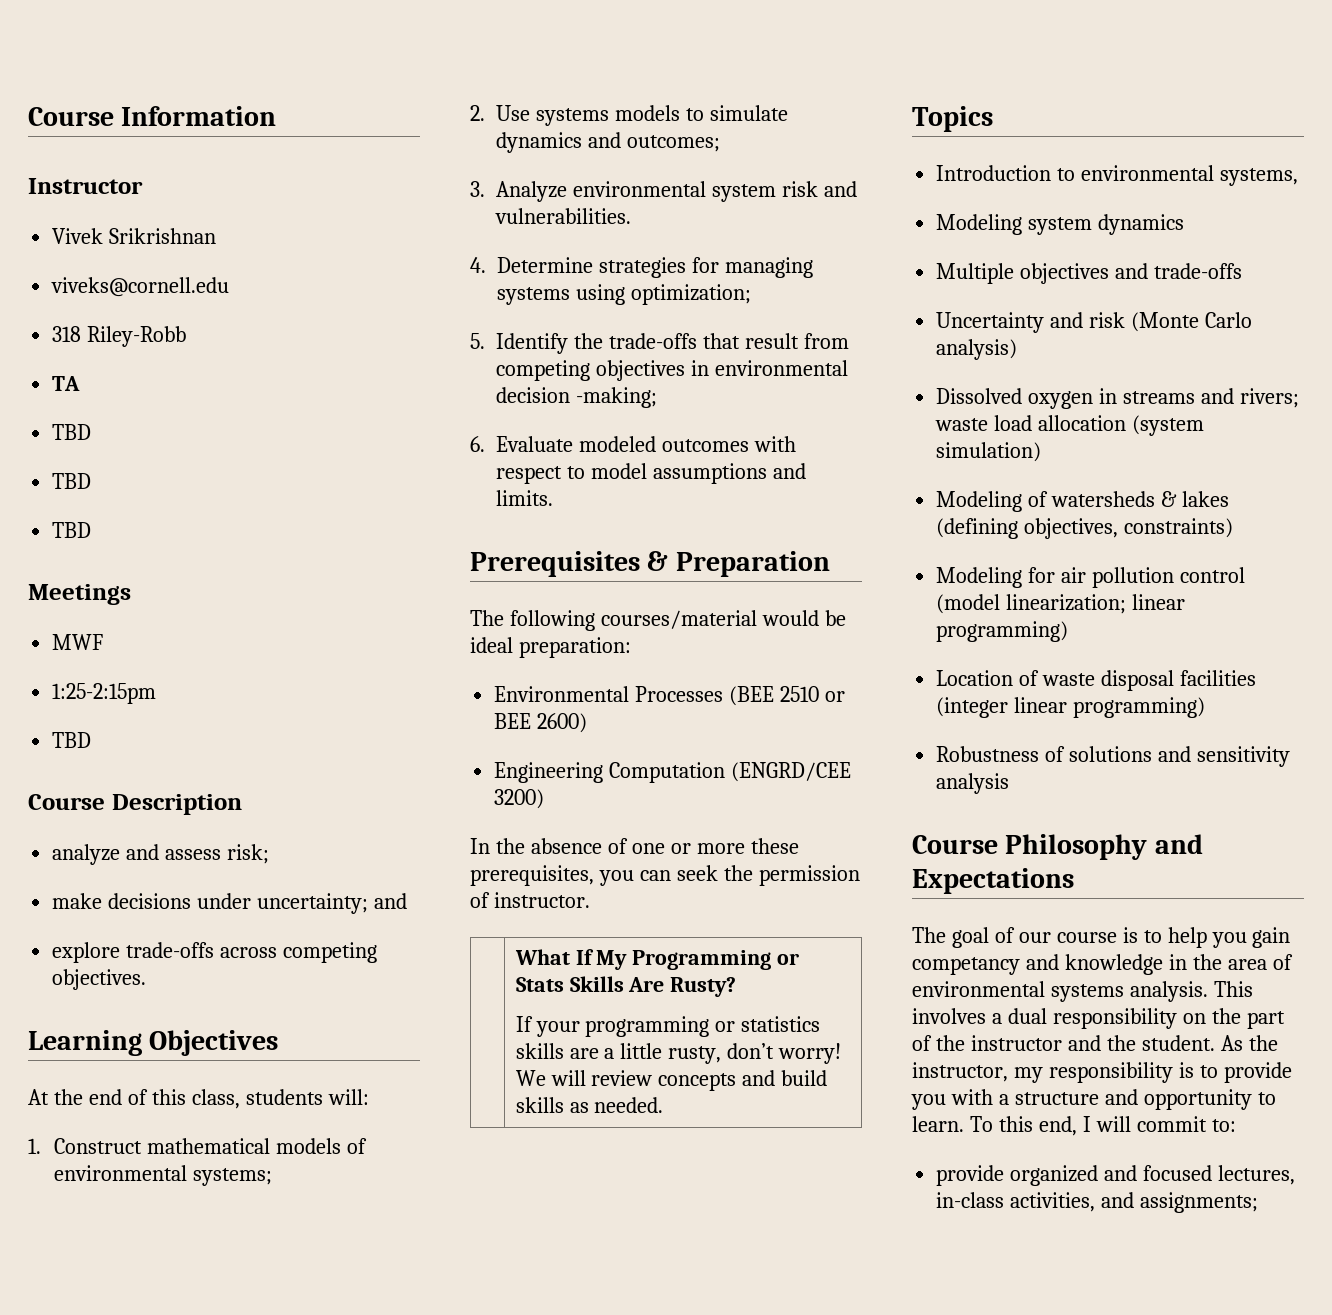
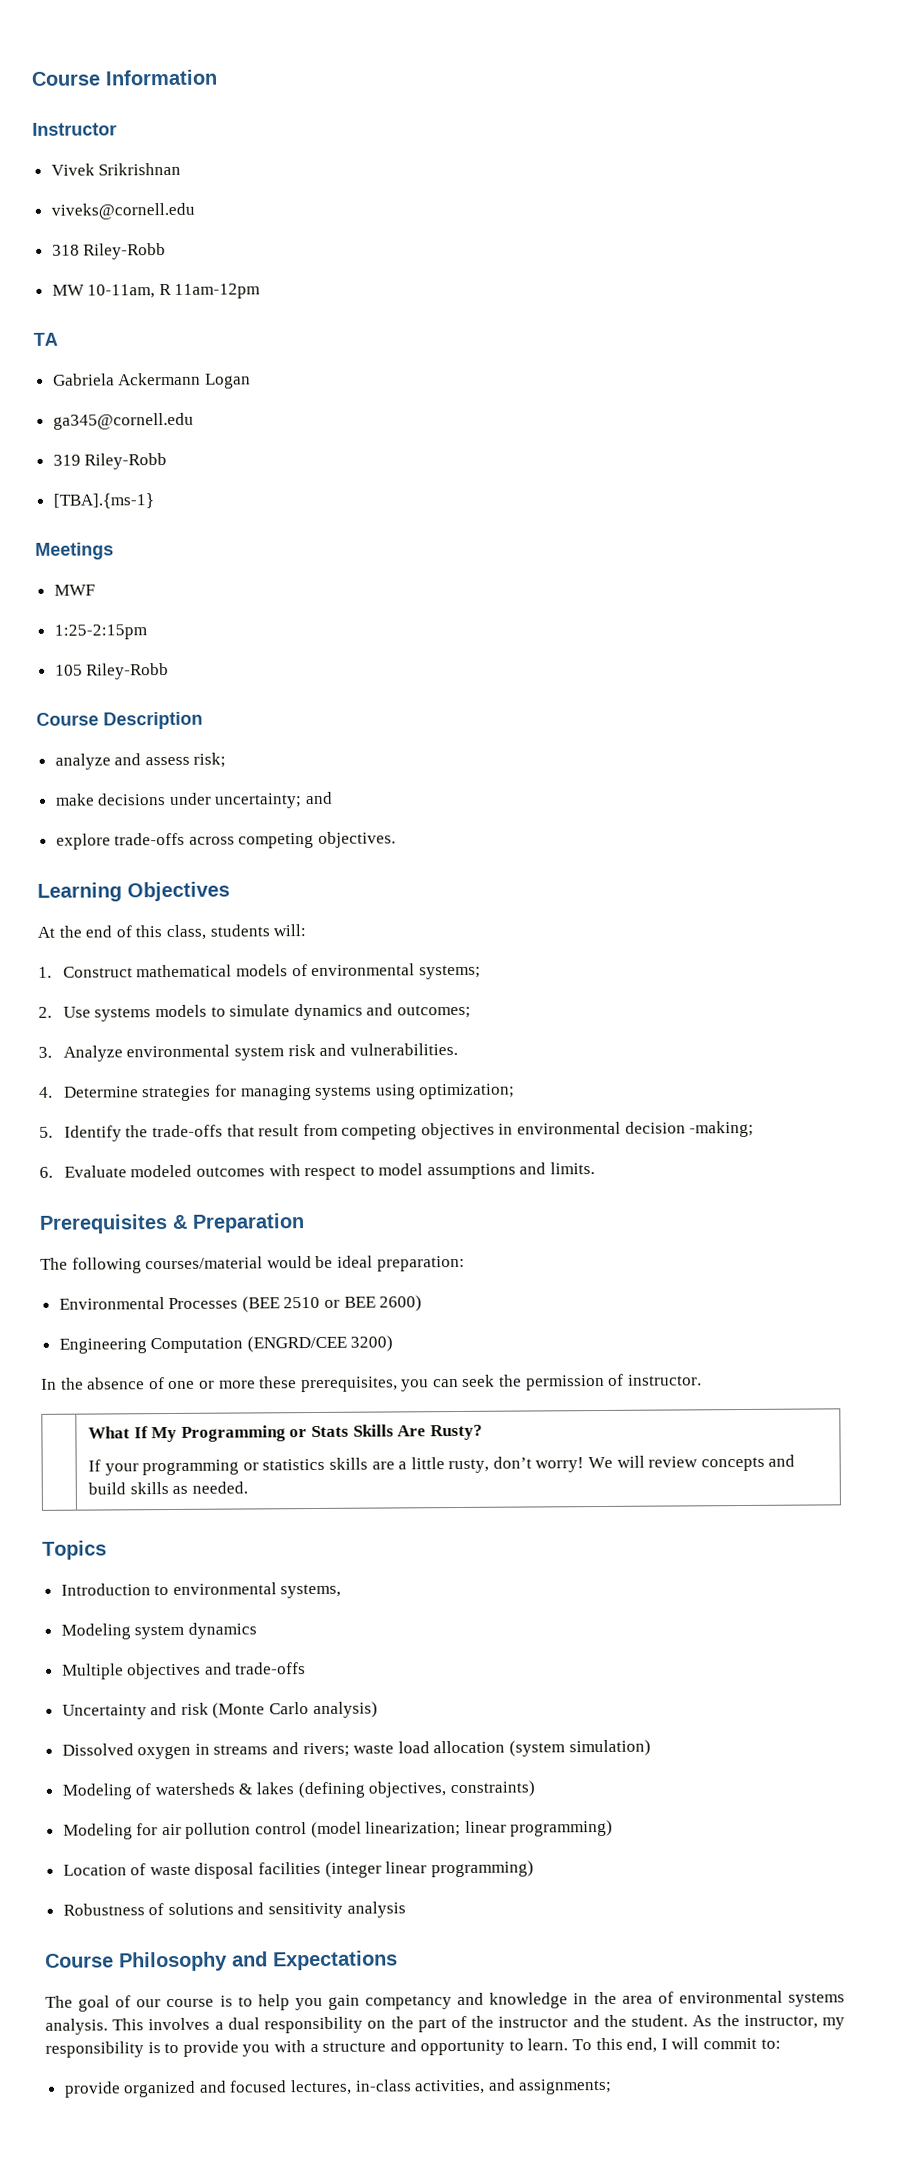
+ MW 10-11am, R 11am-12pm
  TA
- TBD
- TBD
- TBD
+ Gabriela Ackermann Logan
+ ga345@cornell.edu
+ 319 Riley-Robb
+ [TBA].{ms-1}
  1:25-2:15pm
- TBD
+ 105 Riley-Robb

